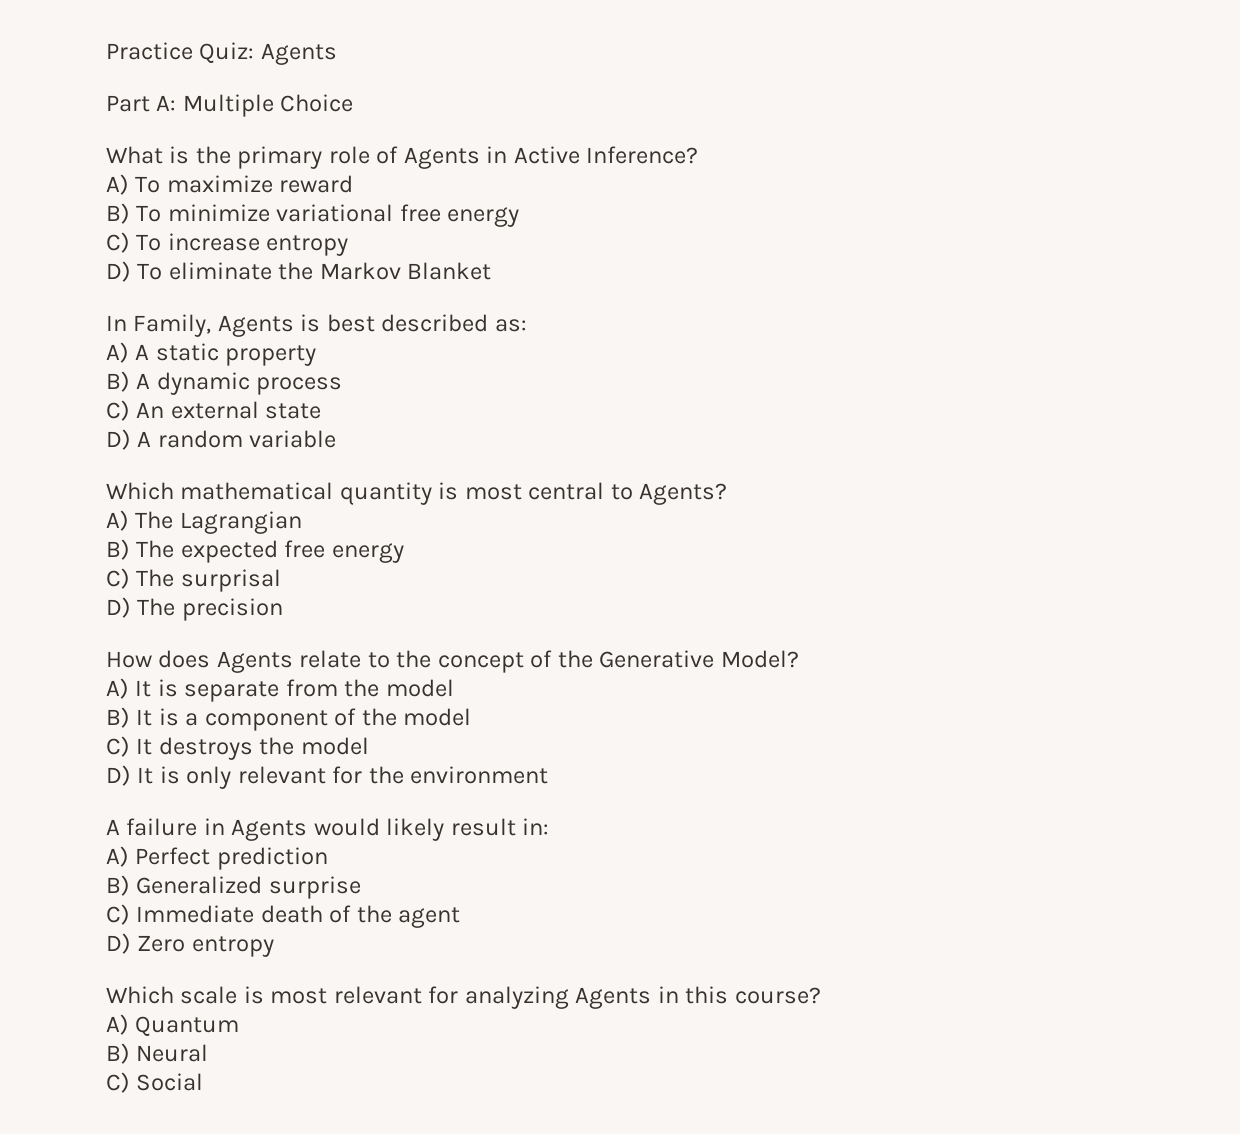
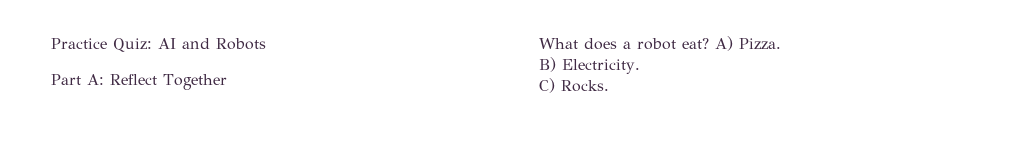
- Practice Quiz: Agents
+ Practice Quiz: AI and Robots
- Part A: Multiple Choice
+ Part A: Reflect Together
- What is the primary role of Agents in Active Inference?
- A) To maximize reward
- B) To minimize variational free energy
- C) To increase entropy
- D) To eliminate the Markov Blanket
- In Family, Agents is best described as:
- A) A static property
- B) A dynamic process
- C) An external state
- D) A random variable
- Which mathematical quantity is most central to Agents?
- A) The Lagrangian
- B) The expected free energy
- C) The surprisal
- D) The precision
- How does Agents relate to the concept of the Generative Model?
- A) It is separate from the model
- B) It is a component of the model
- C) It destroys the model
- D) It is only relevant for the environment
- A failure in Agents would likely result in:
- A) Perfect prediction
- B) Generalized surprise
- C) Immediate death of the agent
- D) Zero entropy
- Which scale is most relevant for analyzing Agents in this course?
- A) Quantum
- B) Neural
- C) Social
+ What does a robot eat? A) Pizza.
+ B) Electricity.
+ C) Rocks.

